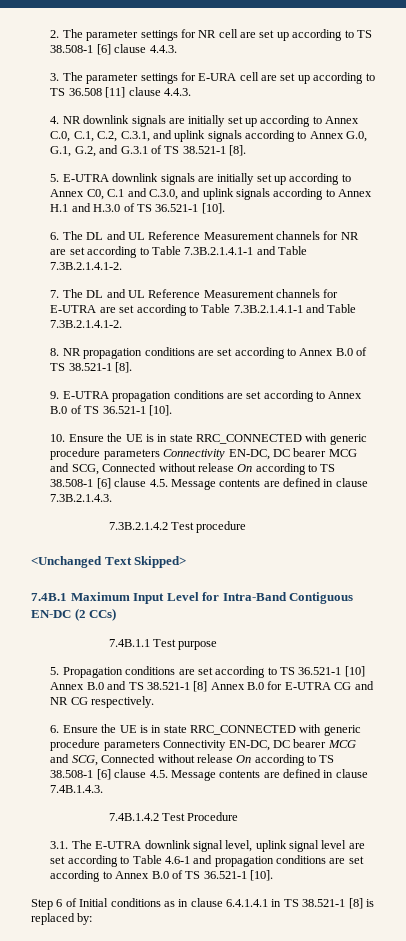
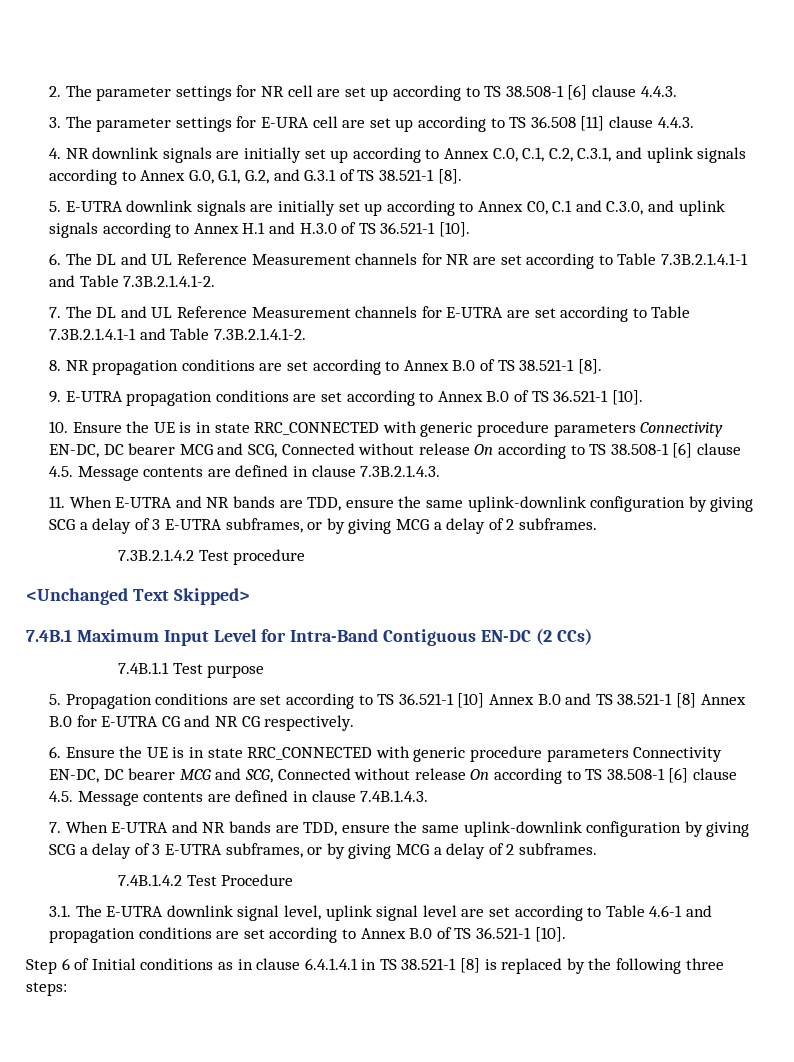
+ 11. When E-UTRA and NR bands are TDD, ensure the same uplink-downlink configuration by giving SCG a delay of 3 E-UTRA subframes, or by giving MCG a delay of 2 subframes.
+ 7. When E-UTRA and NR bands are TDD, ensure the same uplink-downlink configuration by giving SCG a delay of 3 E-UTRA subframes, or by giving MCG a delay of 2 subframes.
- Step 6 of Initial conditions as in clause 6.4.1.4.1 in TS 38.521-1 [8] is replaced by:
+ Step 6 of Initial conditions as in clause 6.4.1.4.1 in TS 38.521-1 [8] is replaced by the following three steps:

